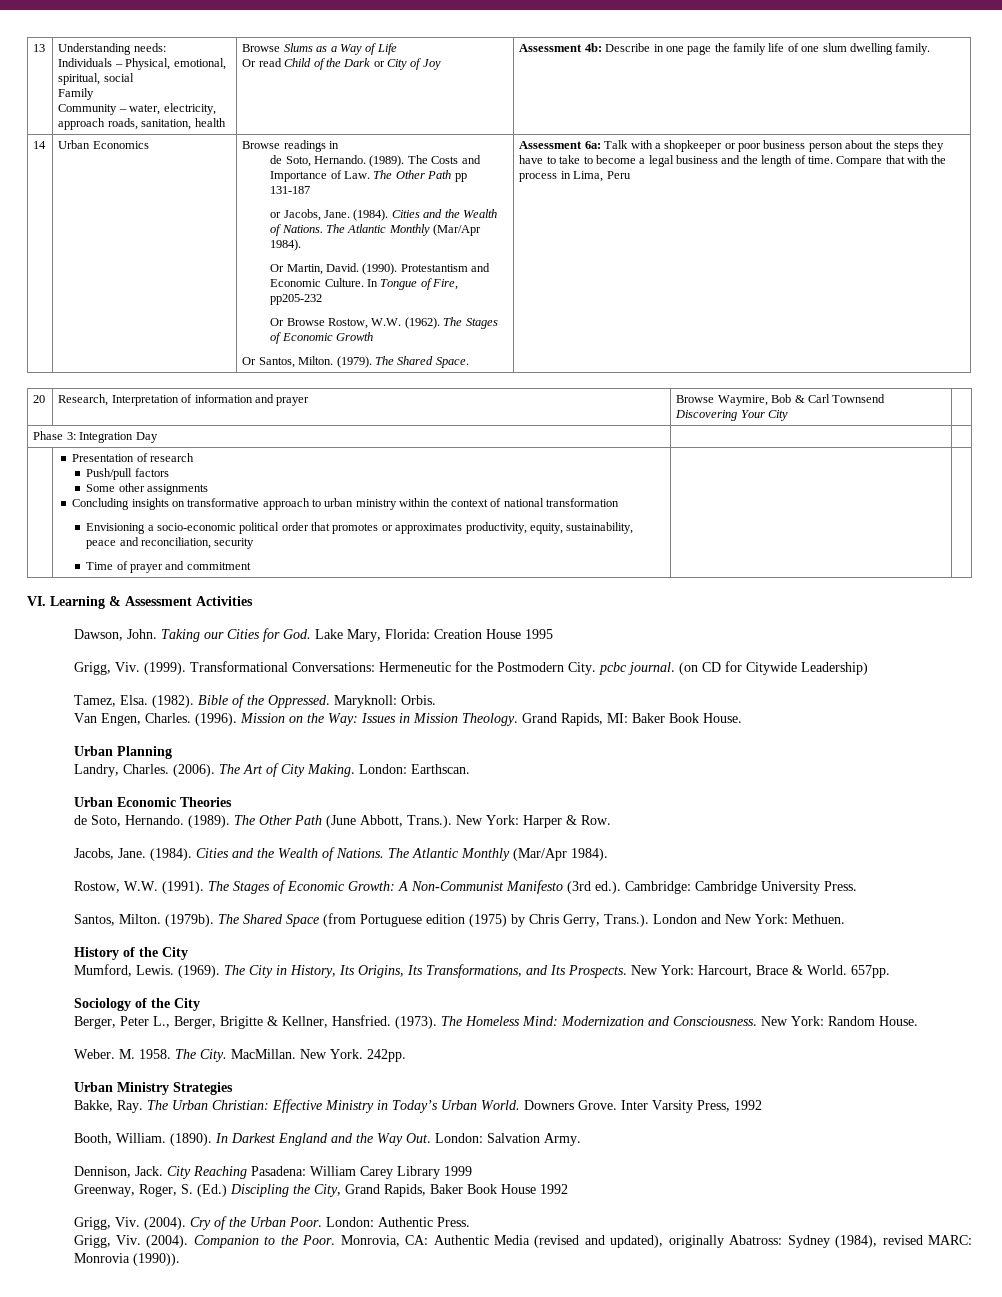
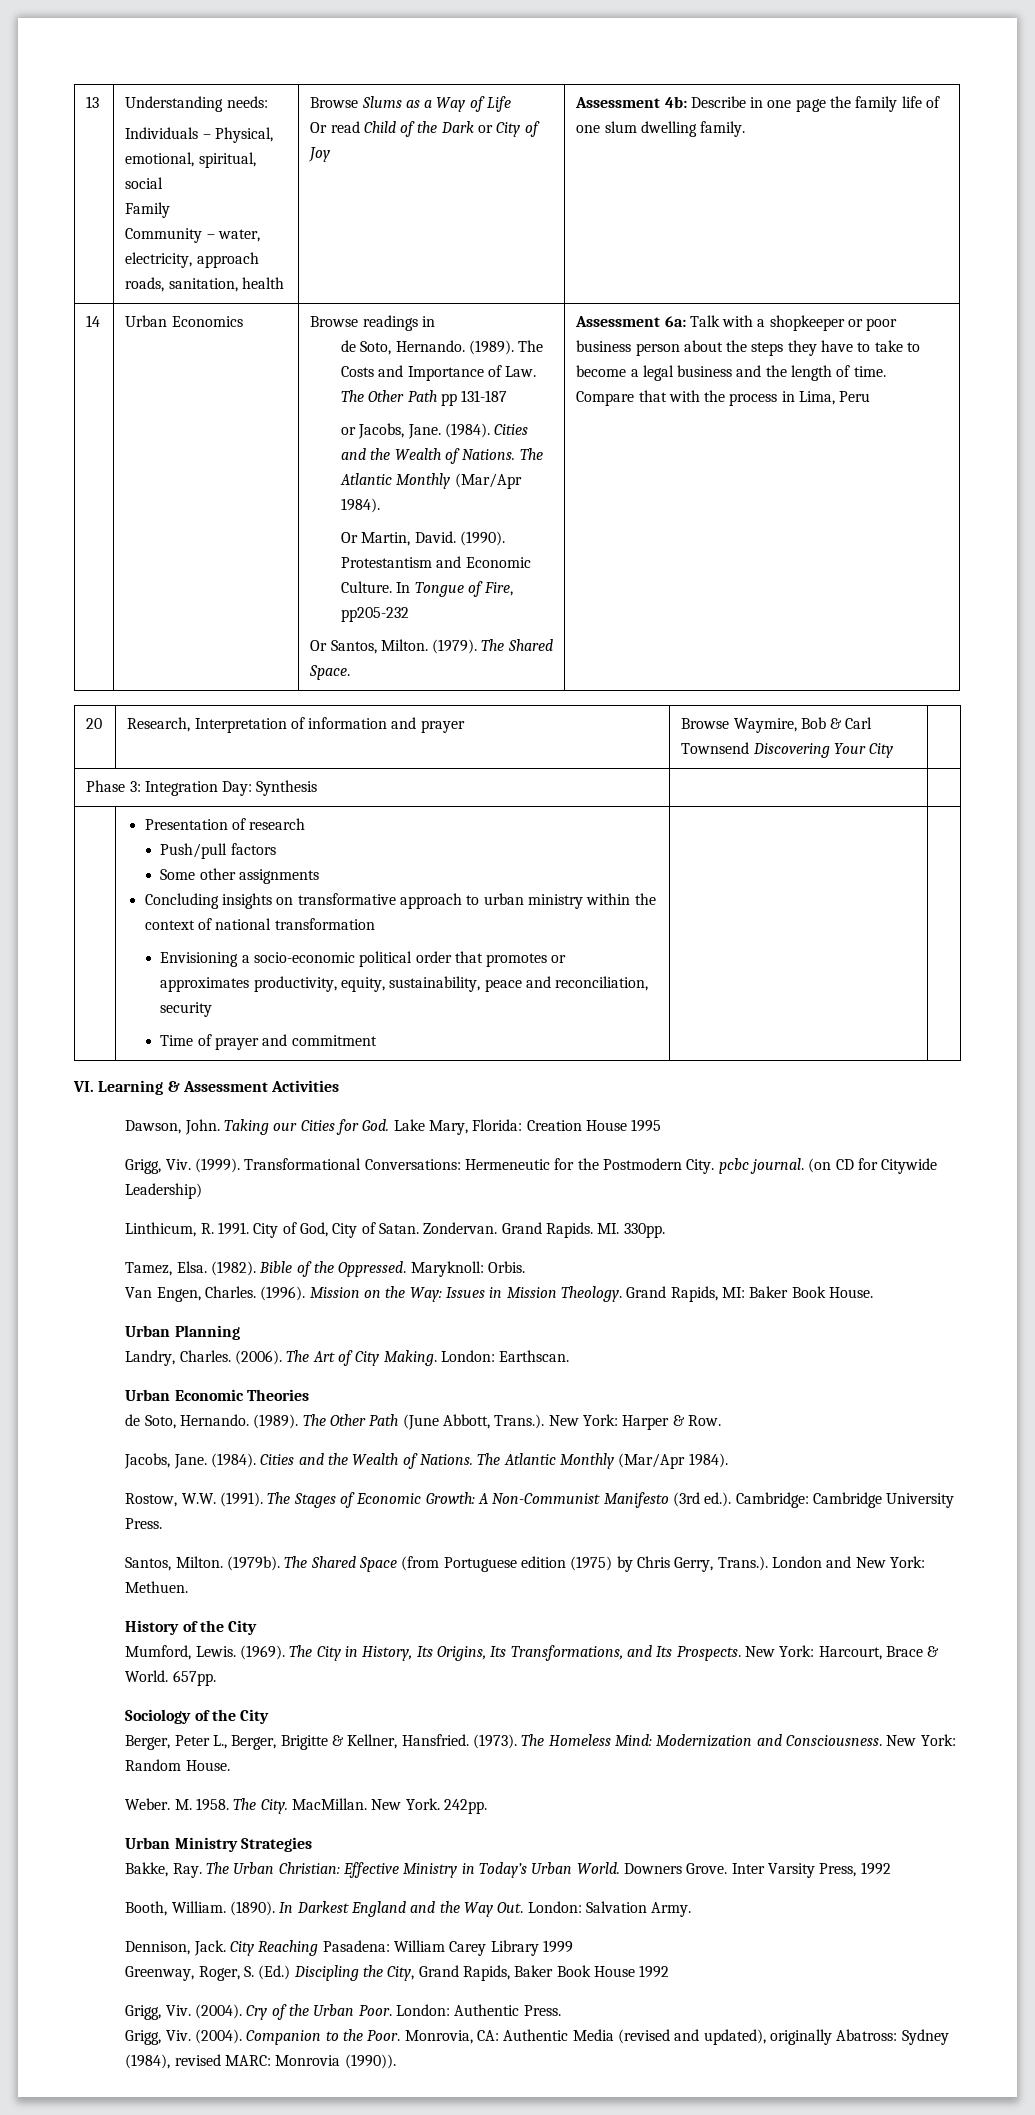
- Or Browse Rostow, W.W. (1962). The Stages of Economic Growth
- Phase 3: Integration Day | |
+ Phase 3: Integration Day: Synthesis | |
+ Linthicum, R. 1991. City of God, City of Satan. Zondervan. Grand Rapids. MI. 330pp.

